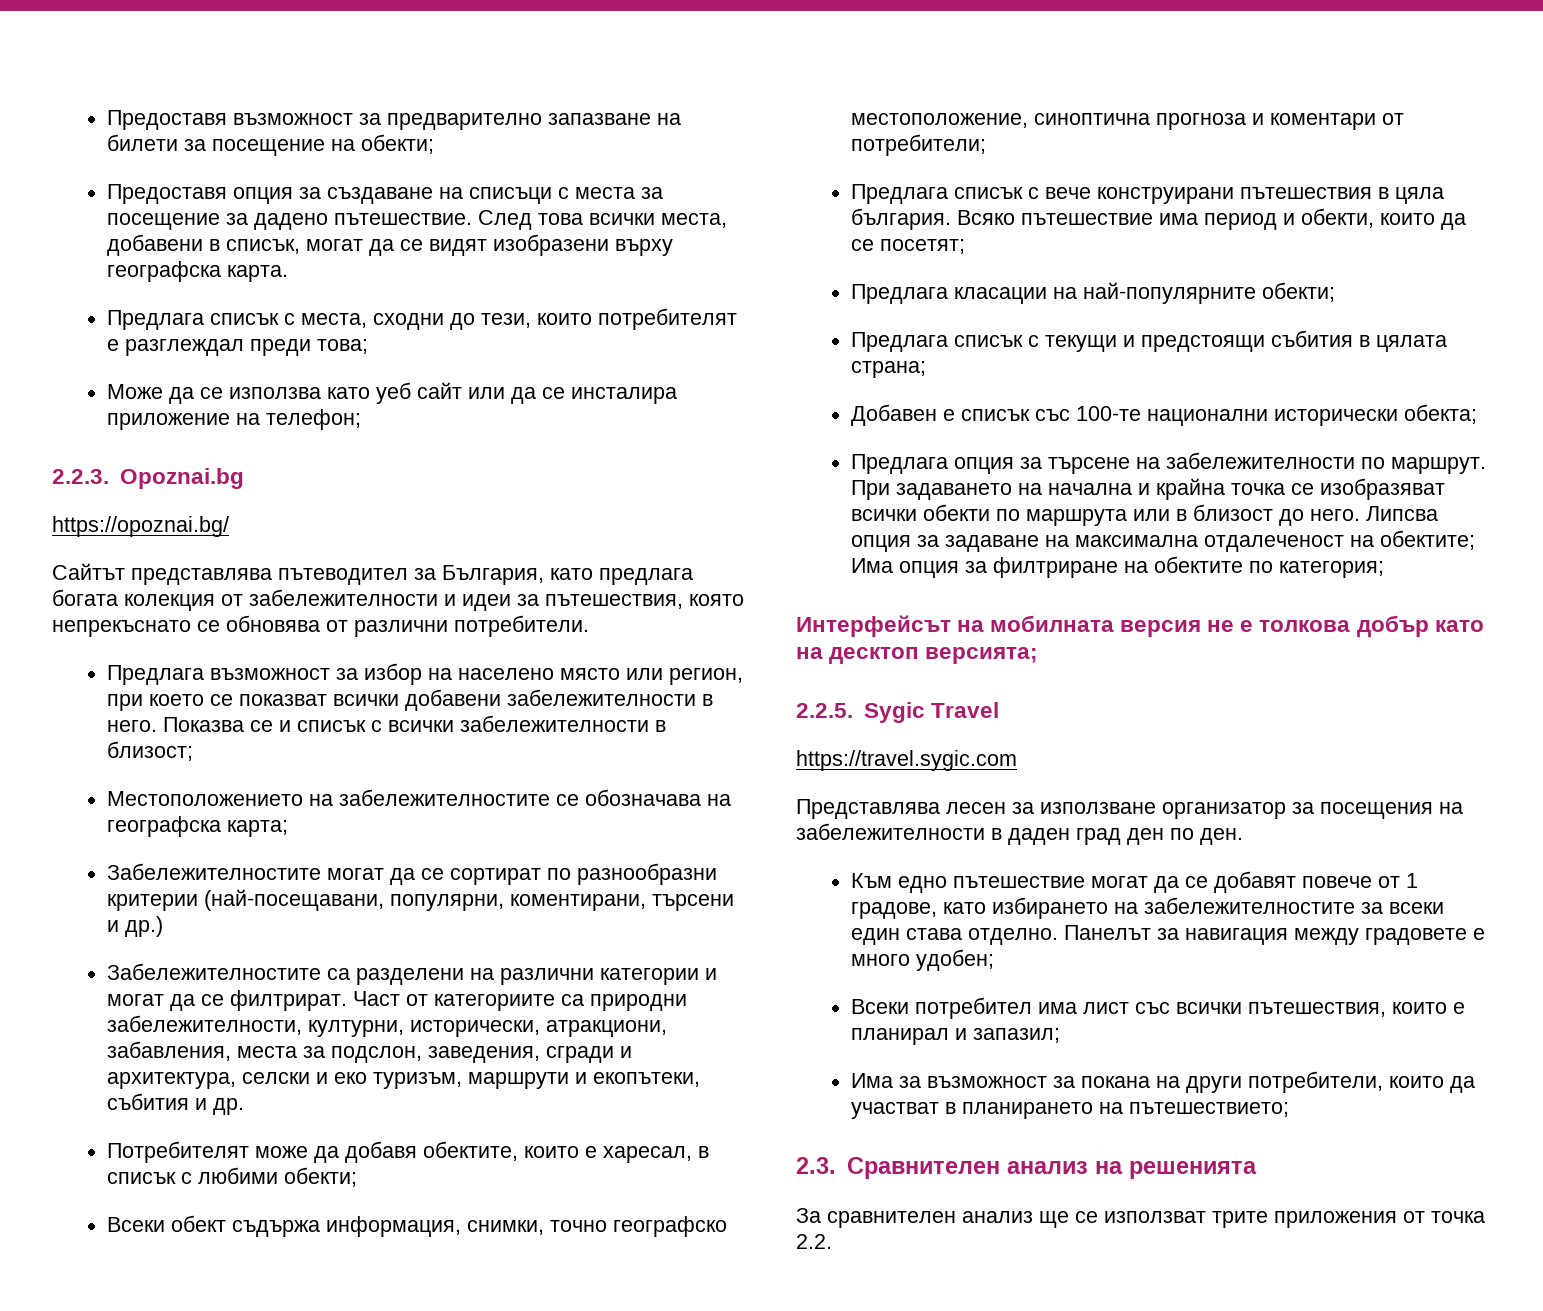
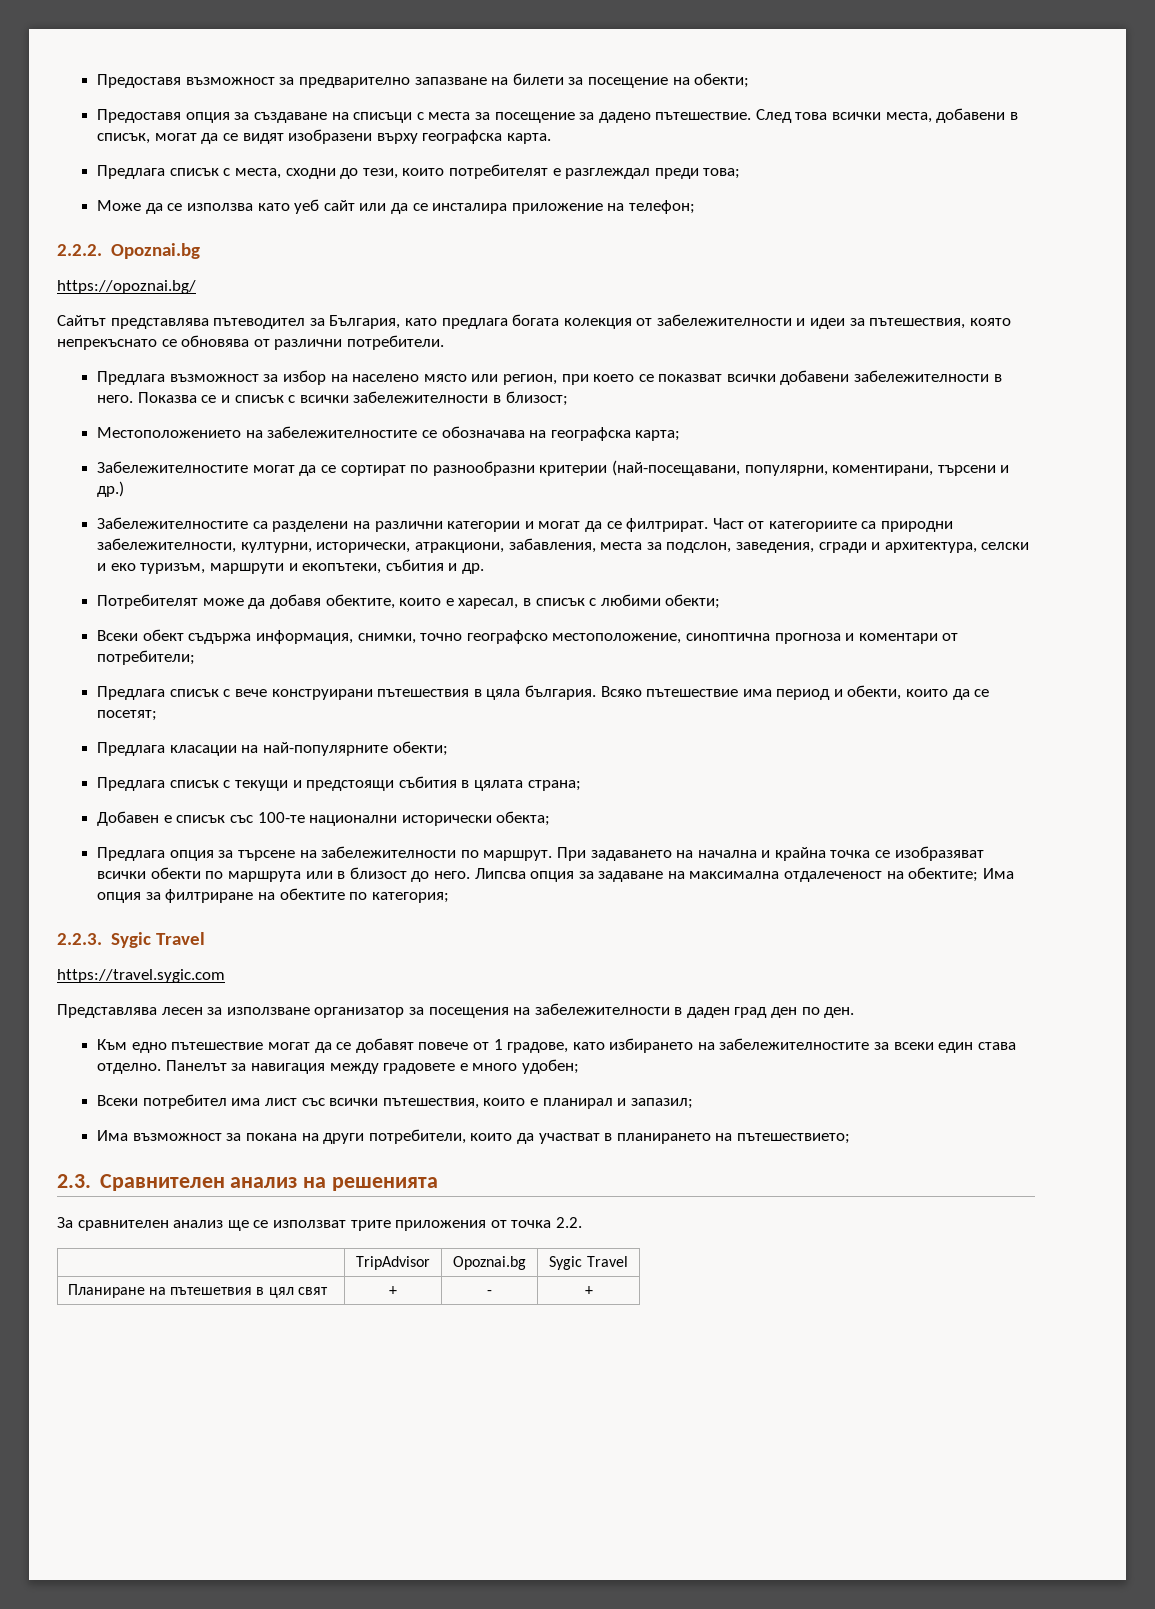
- 2.2.3. Opoznai.bg
+ 2.2.2. Opoznai.bg
- Интерфейсът на мобилната версия не е толкова добър като на десктоп версията;
- 2.2.5. Sygic Travel
+ 2.2.3. Sygic Travel
- Има за възможност за покана на други потребители, които да участват в планирането на пътешествието;
+ Има възможност за покана на други потребители, които да участват в планирането на пътешествието;
+ | TripAdvisor | Opoznai.bg | Sygic Travel
+ Планиране на пътешетвия в цял свят | + | - | +

